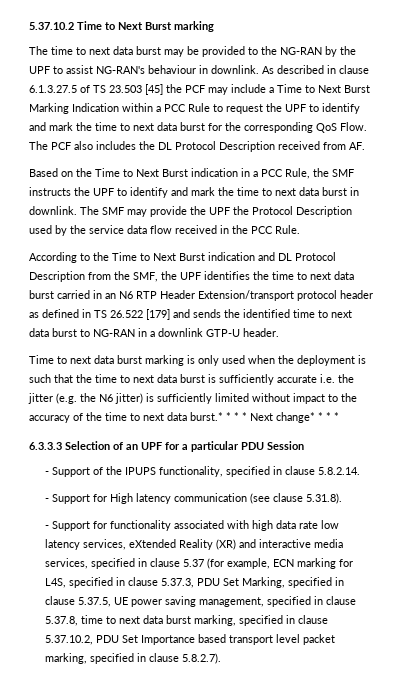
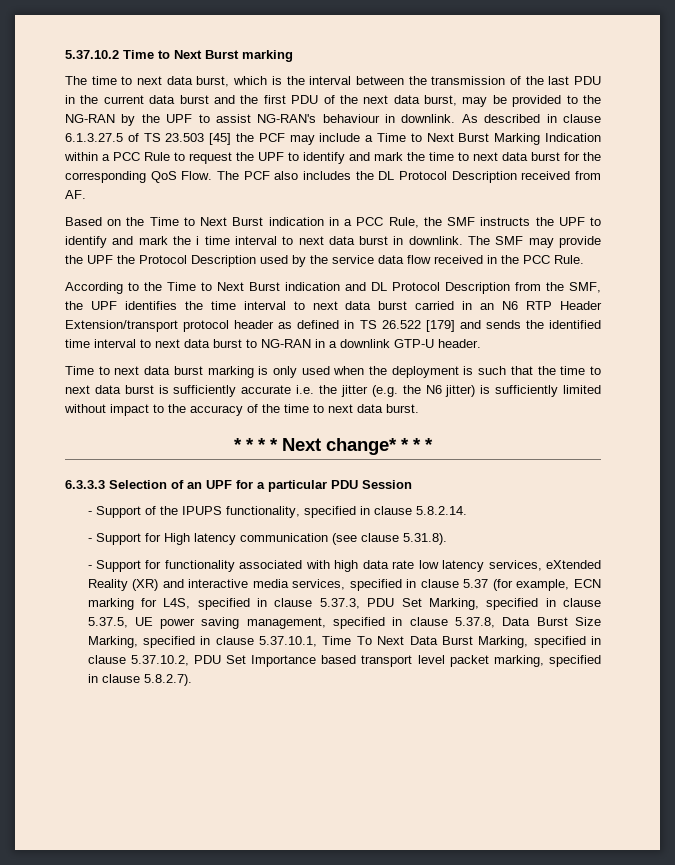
- The time to next data burst may be provided to the NG-RAN by the UPF to assist NG-RAN's behaviour in downlink.
+ The time to next data burst, which is the interval between the transmission of the last PDU in the current data burst and the first PDU of the next data burst, may be provided to the NG-RAN by the UPF to assist NG-RAN's behaviour in downlink.
- Based on the Time to Next Burst indication in a PCC Rule, the SMF instructs the UPF to identify and mark the time to next data burst in downlink.
+ Based on the Time to Next Burst indication in a PCC Rule, the SMF instructs the UPF to identify and mark the i time interval to next data burst in downlink.
- According to the Time to Next Burst indication and DL Protocol Description from the SMF, the UPF identifies the time to next data burst carried in an N6 RTP Header Extension/transport protocol header as defined in TS 26.522 [179] and sends the identified time to next data burst to NG-RAN in a downlink GTP-U header.
+ According to the Time to Next Burst indication and DL Protocol Description from the SMF, the UPF identifies the time interval to next data burst carried in an N6 RTP Header Extension/transport protocol header as defined in TS 26.522 [179] and sends the identified time interval to next data burst to NG-RAN in a downlink GTP-U header.
- Time to next data burst marking is only used when the deployment is such that the time to next data burst is sufficiently accurate i.e. the jitter (e.g. the N6 jitter) is sufficiently limited without impact to the accuracy of the time to next data burst.* * * * Next change* * * *
+ Time to next data burst marking is only used when the deployment is such that the time to next data burst is sufficiently accurate i.e. the jitter (e.g. the N6 jitter) is sufficiently limited without impact to the accuracy of the time to next data burst.
+ * * * * Next change* * * *
- - Support for functionality associated with high data rate low latency services, eXtended Reality (XR) and interactive media services, specified in clause 5.37 (for example, ECN marking for L4S, specified in clause 5.37.3, PDU Set Marking, specified in clause 5.37.5, UE power saving management, specified in clause 5.37.8, time to next data burst marking, specified in clause 5.37.10.2, PDU Set Importance based transport level packet marking, specified in clause 5.8.2.7).
+ - Support for functionality associated with high data rate low latency services, eXtended Reality (XR) and interactive media services, specified in clause 5.37 (for example, ECN marking for L4S, specified in clause 5.37.3, PDU Set Marking, specified in clause 5.37.5, UE power saving management, specified in clause 5.37.8, Data Burst Size Marking, specified in clause 5.37.10.1, Time To Next Data Burst Marking, specified in clause 5.37.10.2, PDU Set Importance based transport level packet marking, specified in clause 5.8.2.7).

